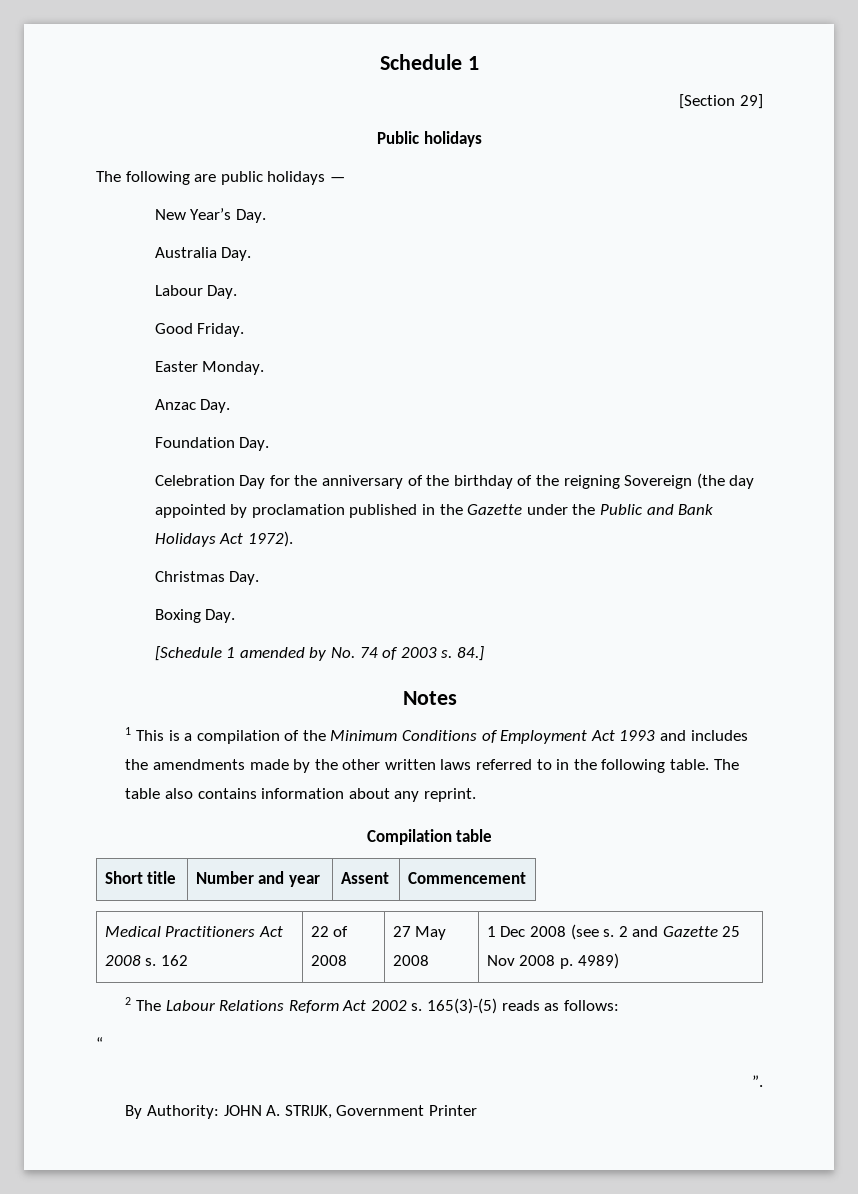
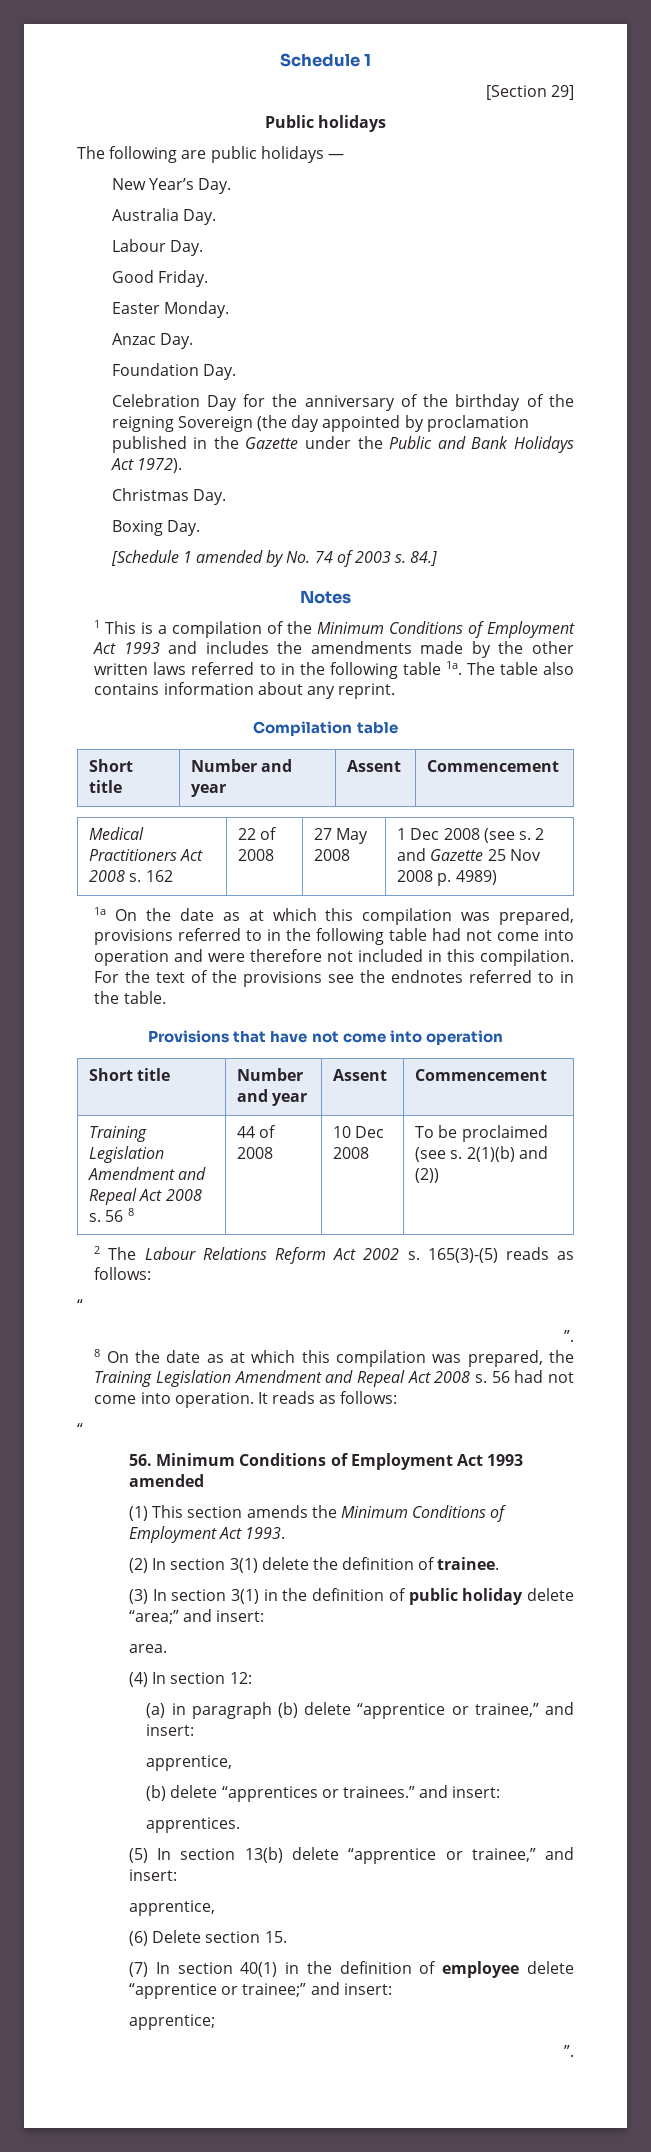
- 1 This is a compilation of the Minimum Conditions of Employment Act 1993 and includes the amendments made by the other written laws referred to in the following table.
+ 1 This is a compilation of the Minimum Conditions of Employment Act 1993 and includes the amendments made by the other written laws referred to in the following table 1a.
+ 1a On the date as at which this compilation was prepared, provisions referred to in the following table had not come into operation and were therefore not included in this compilation. For the text of the provisions see the endnotes referred to in the table.
+ Provisions that have not come into operation
+ Short title | Number and year | Assent | Commencement
+ Training Legislation Amendment and Repeal Act 2008 s. 56 8 | 44 of 2008 | 10 Dec 2008 | To be proclaimed (see s. 2(1)(b) and (2))
- By Authority: JOHN A. STRIJK, Government Printer
+ 8 On the date as at which this compilation was prepared, the Training Legislation Amendment and Repeal Act 2008 s. 56 had not come into operation. It reads as follows:
+ “
+ 56. Minimum Conditions of Employment Act 1993 amended
+ (1) This section amends the Minimum Conditions of Employment Act 1993.
+ (2) In section 3(1) delete the definition of trainee.
+ (3) In section 3(1) in the definition of public holiday delete “area;” and insert:
+ area.
+ (4) In section 12:
+ (a) in paragraph (b) delete “apprentice or trainee,” and insert:
+ apprentice,
+ (b) delete “apprentices or trainees.” and insert:
+ apprentices.
+ (5) In section 13(b) delete “apprentice or trainee,” and insert:
+ apprentice,
+ (6) Delete section 15.
+ (7) In section 40(1) in the definition of employee delete “apprentice or trainee;” and insert:
+ apprentice;
+ ”.

